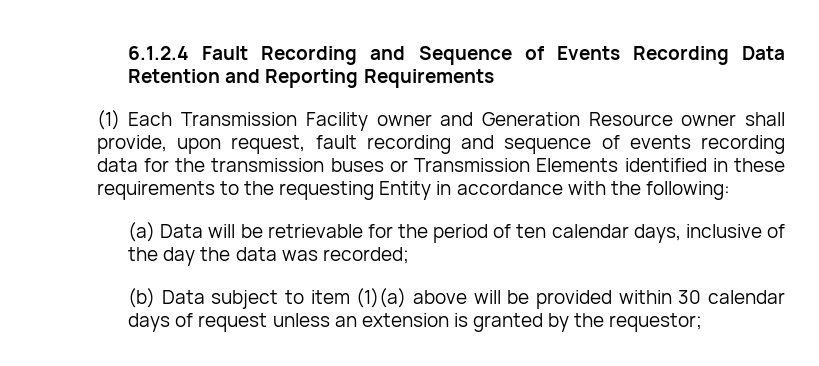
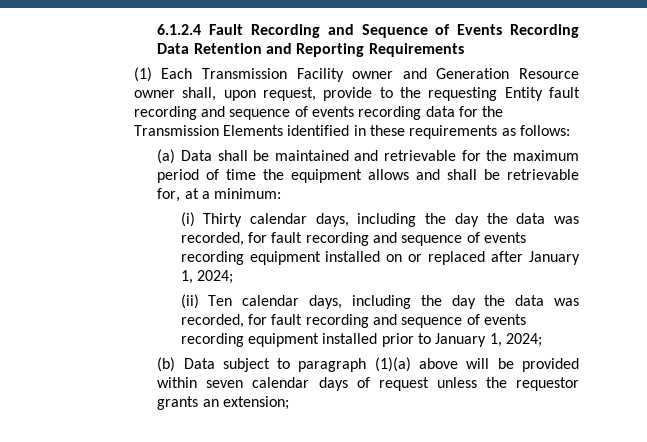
- (1) Each Transmission Facility owner and Generation Resource owner shall provide, upon request, fault recording and sequence of events recording data for the transmission buses or Transmission Elements identified in these requirements to the requesting Entity in accordance with the following:
- (a) Data will be retrievable for the period of ten calendar days, inclusive of the day the data was recorded;
+ (1) Each Transmission Facility owner and Generation Resource owner shall, upon request, provide to the requesting Entity fault recording and sequence of events recording data for the Transmission Elements identified in these requirements as follows:
+ (a) Data shall be maintained and retrievable for the maximum period of time the equipment allows and shall be retrievable for, at a minimum:
+ (i) Thirty calendar days, including the day the data was recorded, for fault recording and sequence of events recording equipment installed on or replaced after January 1, 2024;
+ (ii) Ten calendar days, including the day the data was recorded, for fault recording and sequence of events recording equipment installed prior to January 1, 2024;
- (b) Data subject to item (1)(a) above will be provided within 30 calendar days of request unless an extension is granted by the requestor;
+ (b) Data subject to paragraph (1)(a) above will be provided within seven calendar days of request unless the requestor grants an extension;

